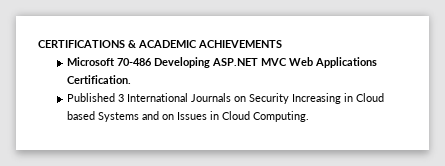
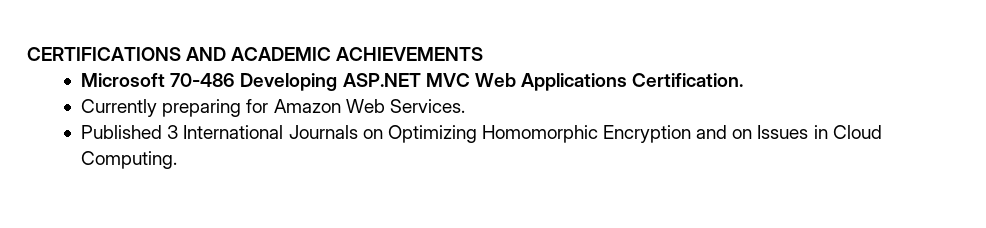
- CERTIFICATIONS & ACADEMIC ACHIEVEMENTS
+ CERTIFICATIONS AND ACADEMIC ACHIEVEMENTS
+ Currently preparing for Amazon Web Services.
- Published 3 International Journals on Security Increasing in Cloud based Systems and on Issues in Cloud Computing.
+ Published 3 International Journals on Optimizing Homomorphic Encryption and on Issues in Cloud Computing.

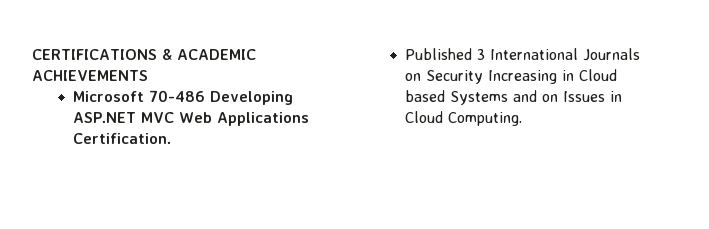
- CERTIFICATIONS AND ACADEMIC ACHIEVEMENTS
+ CERTIFICATIONS & ACADEMIC ACHIEVEMENTS
- Currently preparing for Amazon Web Services.
- Published 3 International Journals on Optimizing Homomorphic Encryption and on Issues in Cloud Computing.
+ Published 3 International Journals on Security Increasing in Cloud based Systems and on Issues in Cloud Computing.

